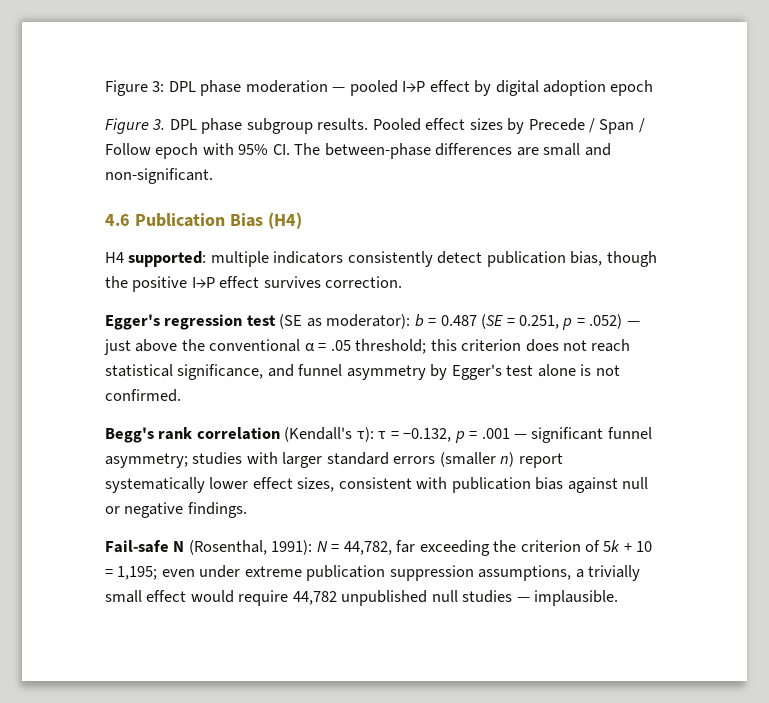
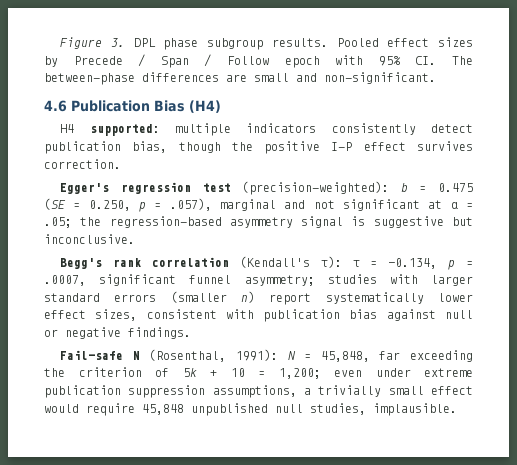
- Figure 3: DPL phase moderation — pooled I→P effect by digital adoption epoch
- H4 supported: multiple indicators consistently detect publication bias, though the positive I→P effect survives correction.
+ H4 supported: multiple indicators consistently detect publication bias, though the positive I-P effect survives correction.
- Egger's regression test (SE as moderator): b = 0.487 (SE = 0.251, p = .052) — just above the conventional α = .05 threshold; this criterion does not reach statistical significance, and funnel asymmetry by Egger's test alone is not confirmed.
+ Egger's regression test (precision-weighted): b = 0.475 (SE = 0.250, p = .057), marginal and not significant at α = .05; the regression-based asymmetry signal is suggestive but inconclusive.
- Begg's rank correlation (Kendall's τ): τ = −0.132, p = .001 — significant funnel asymmetry; studies with larger standard errors (smaller n) report systematically lower effect sizes, consistent with publication bias against null or negative findings.
+ Begg's rank correlation (Kendall's τ): τ = −0.134, p = .0007, significant funnel asymmetry; studies with larger standard errors (smaller n) report systematically lower effect sizes, consistent with publication bias against null or negative findings.
- Fail-safe N (Rosenthal, 1991): N = 44,782, far exceeding the criterion of 5k + 10 = 1,195; even under extreme publication suppression assumptions, a trivially small effect would require 44,782 unpublished null studies — implausible.
+ Fail-safe N (Rosenthal, 1991): N = 45,848, far exceeding the criterion of 5k + 10 = 1,200; even under extreme publication suppression assumptions, a trivially small effect would require 45,848 unpublished null studies, implausible.

